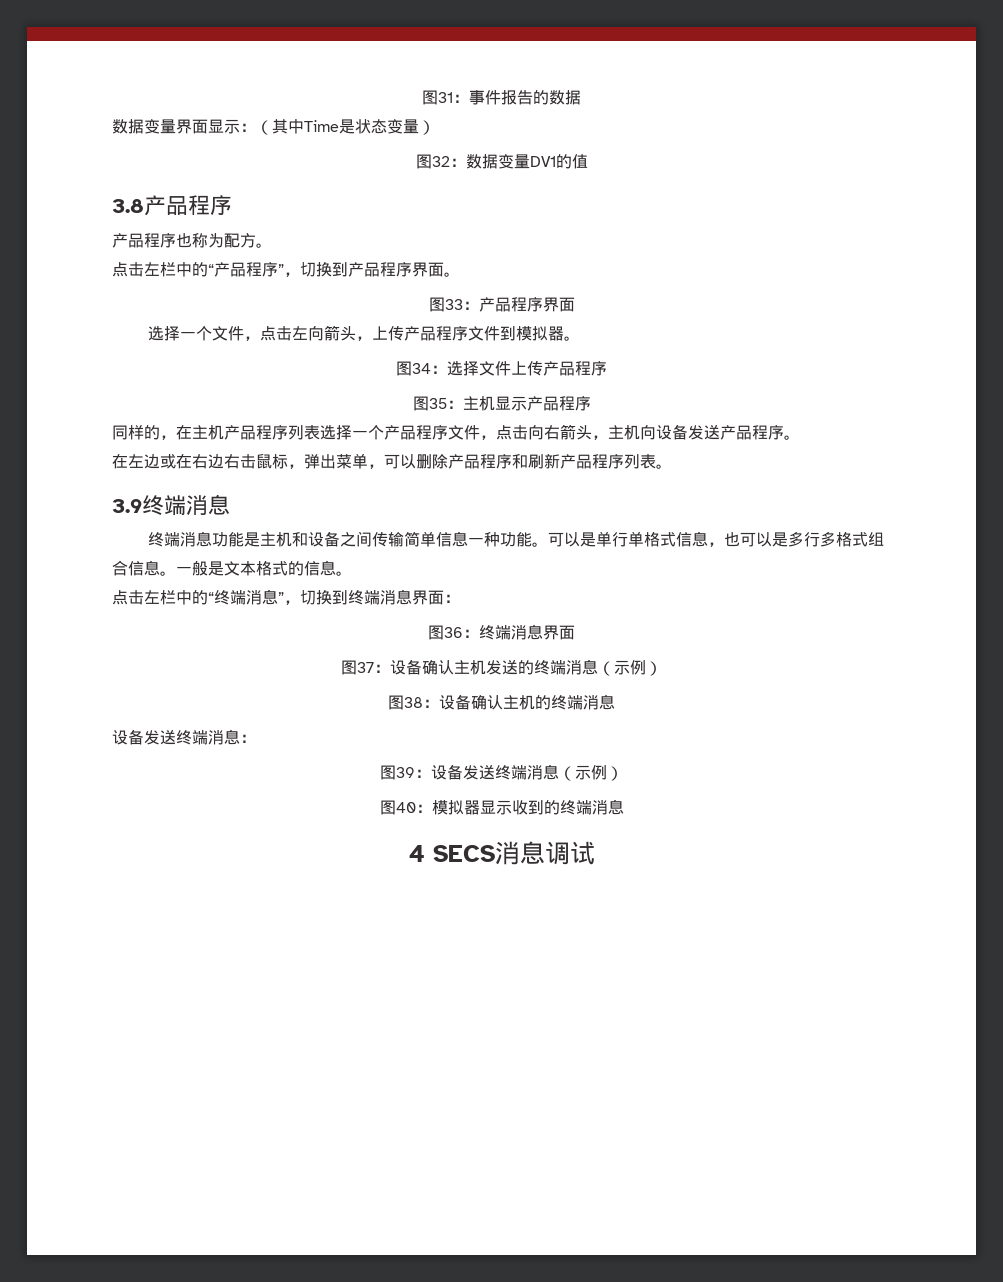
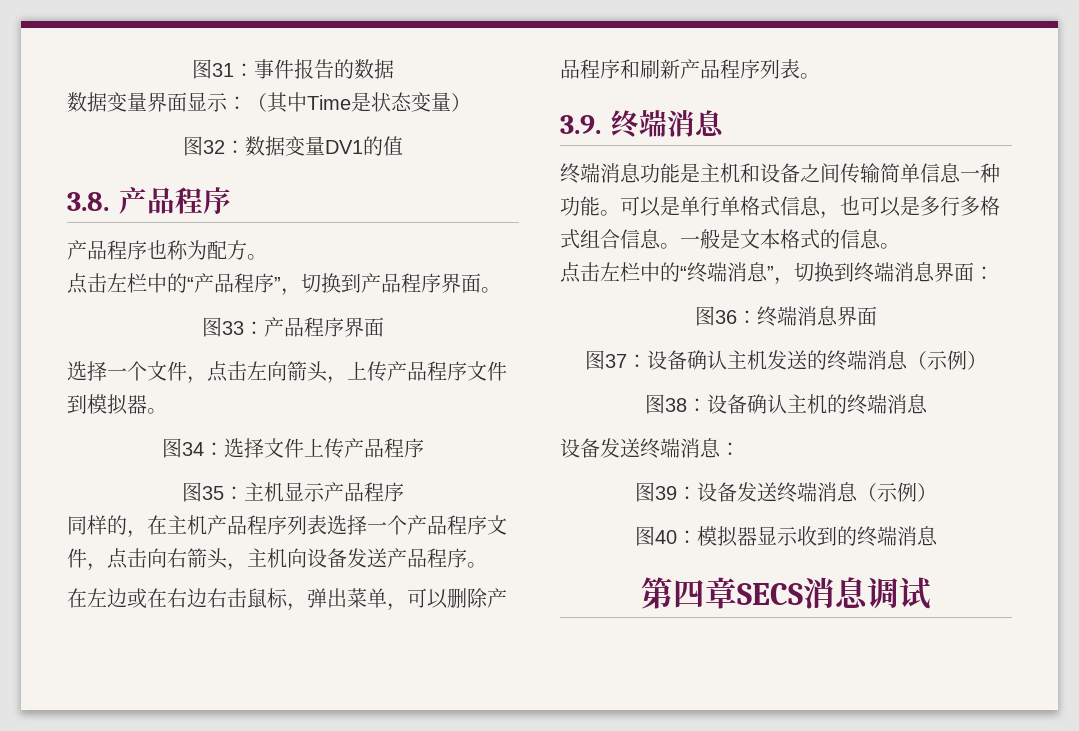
- 3.8产品程序
+ 3.8.产品程序
- 3.9终端消息
+ 3.9.终端消息
- 4 SECS消息调试
+ 第四章SECS消息调试

